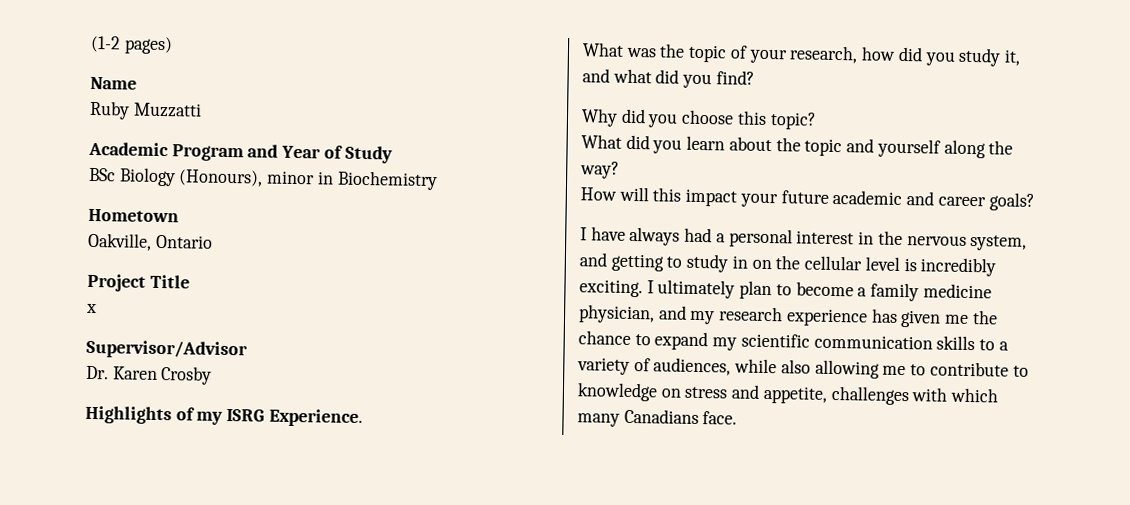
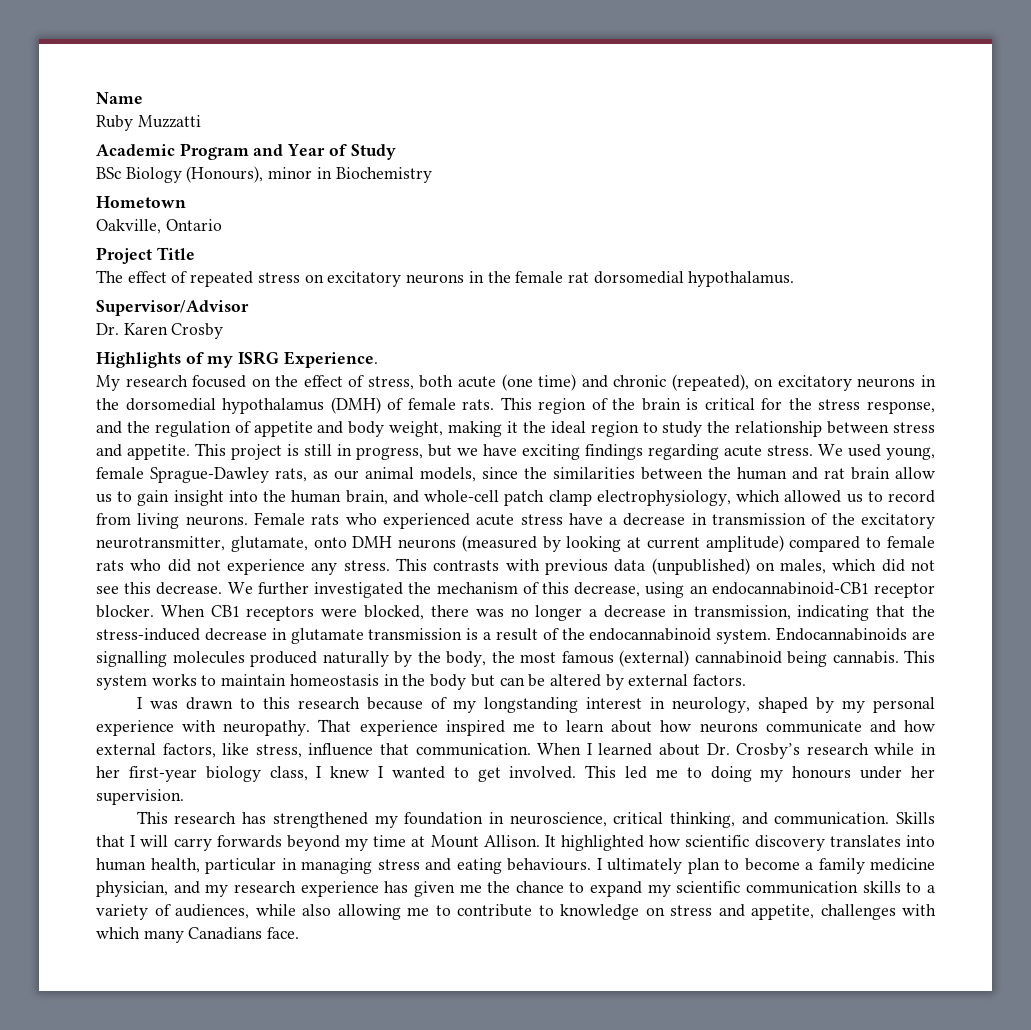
- (1-2 pages)
- x
+ The effect of repeated stress on excitatory neurons in the female rat dorsomedial hypothalamus.
- What was the topic of your research, how did you study it, and what did you find?
- Why did you choose this topic?
- What did you learn about the topic and yourself along the way?
- How will this impact your future academic and career goals?
- I have always had a personal interest in the nervous system, and getting to study in on the cellular level is incredibly exciting.
+ My research focused on the effect of stress, both acute (one time) and chronic (repeated), on excitatory neurons in the dorsomedial hypothalamus (DMH) of female rats. This region of the brain is critical for the stress response, and the regulation of appetite and body weight, making it the ideal region to study the relationship between stress and appetite. This project is still in progress, but we have exciting findings regarding acute stress. We used young, female Sprague-Dawley rats, as our animal models, since the similarities between the human and rat brain allow us to gain insight into the human brain, and whole-cell patch clamp electrophysiology, which allowed us to record from living neurons. Female rats who experienced acute stress have a decrease in transmission of the excitatory neurotransmitter, glutamate, onto DMH neurons (measured by looking at current amplitude) compared to female rats who did not experience any stress. This contrasts with previous data (unpublished) on males, which did not see this decrease. We further investigated the mechanism of this decrease, using an endocannabinoid-CB1 receptor blocker. When CB1 receptors were blocked, there was no longer a decrease in transmission, indicating that the stress-induced decrease in glutamate transmission is a result of the endocannabinoid system. Endocannabinoids are signalling molecules produced naturally by the body, the most famous (external) cannabinoid being cannabis. This system works to maintain homeostasis in the body but can be altered by external factors.
+ I was drawn to this research because of my longstanding interest in neurology, shaped by my personal experience with neuropathy. That experience inspired me to learn about how neurons communicate and how external factors, like stress, influence that communication. When I learned about Dr. Crosby’s research while in her first-year biology class, I knew I wanted to get involved. This led me to doing my honours under her supervision.
+ This research has strengthened my foundation in neuroscience, critical thinking, and communication. Skills that I will carry forwards beyond my time at Mount Allison. It highlighted how scientific discovery translates into human health, particular in managing stress and eating behaviours.

